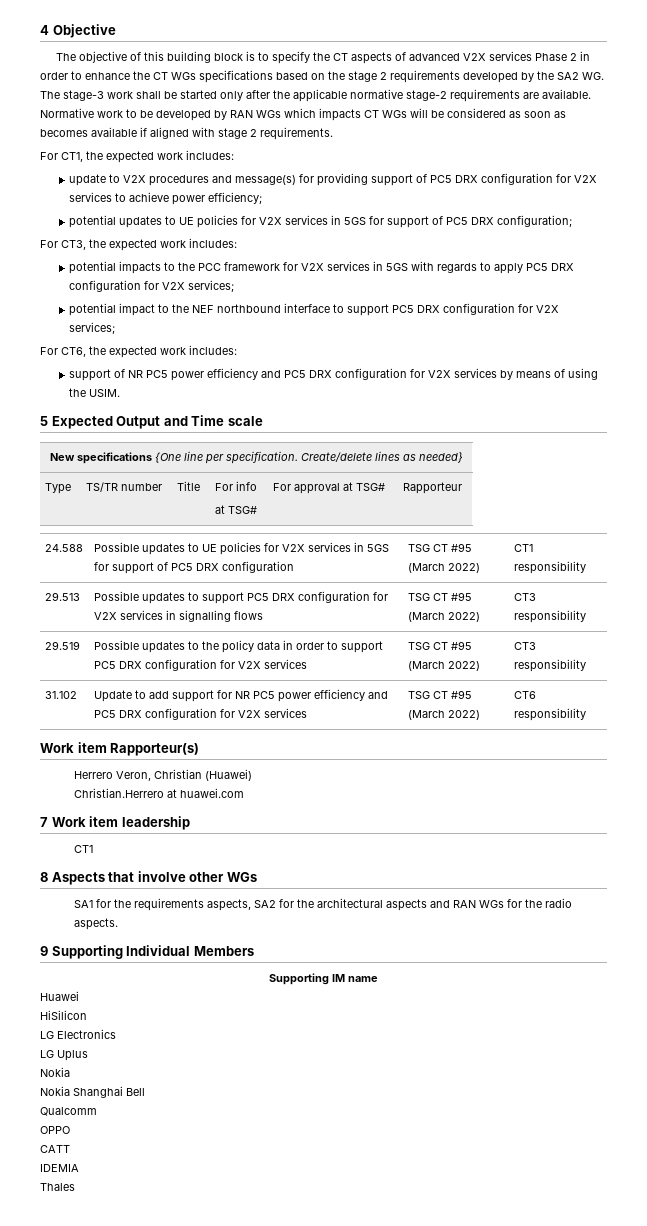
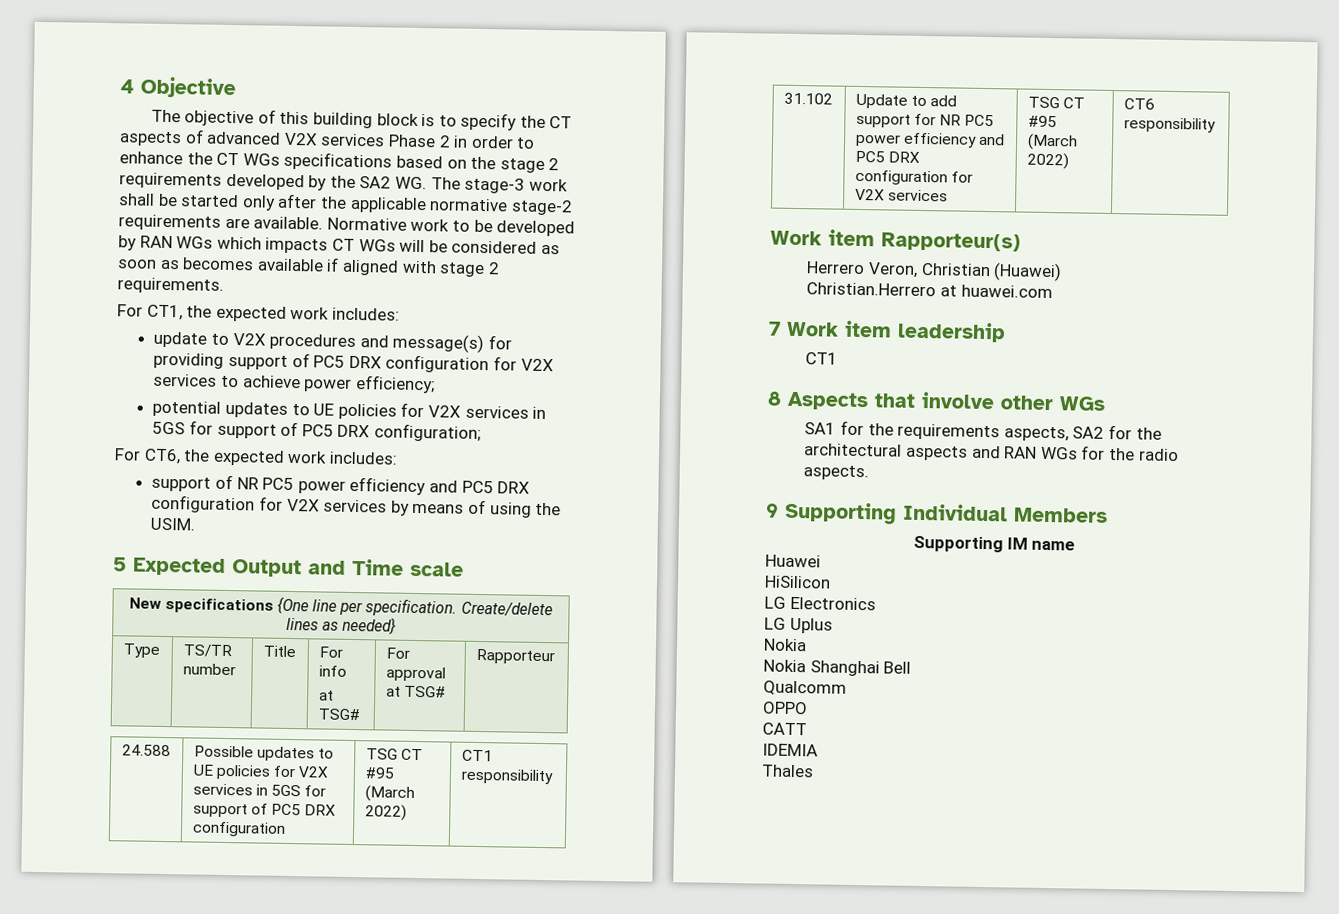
- For CT3, the expected work includes:
- potential impacts to the PCC framework for V2X services in 5GS with regards to apply PC5 DRX configuration for V2X services;
- potential impact to the NEF northbound interface to support PC5 DRX configuration for V2X services;
- 29.513 | Possible updates to support PC5 DRX configuration for V2X services in signalling flows | TSG CT #95 (March 2022) | CT3 responsibility
- 29.519 | Possible updates to the policy data in order to support PC5 DRX configuration for V2X services | TSG CT #95 (March 2022) | CT3 responsibility

